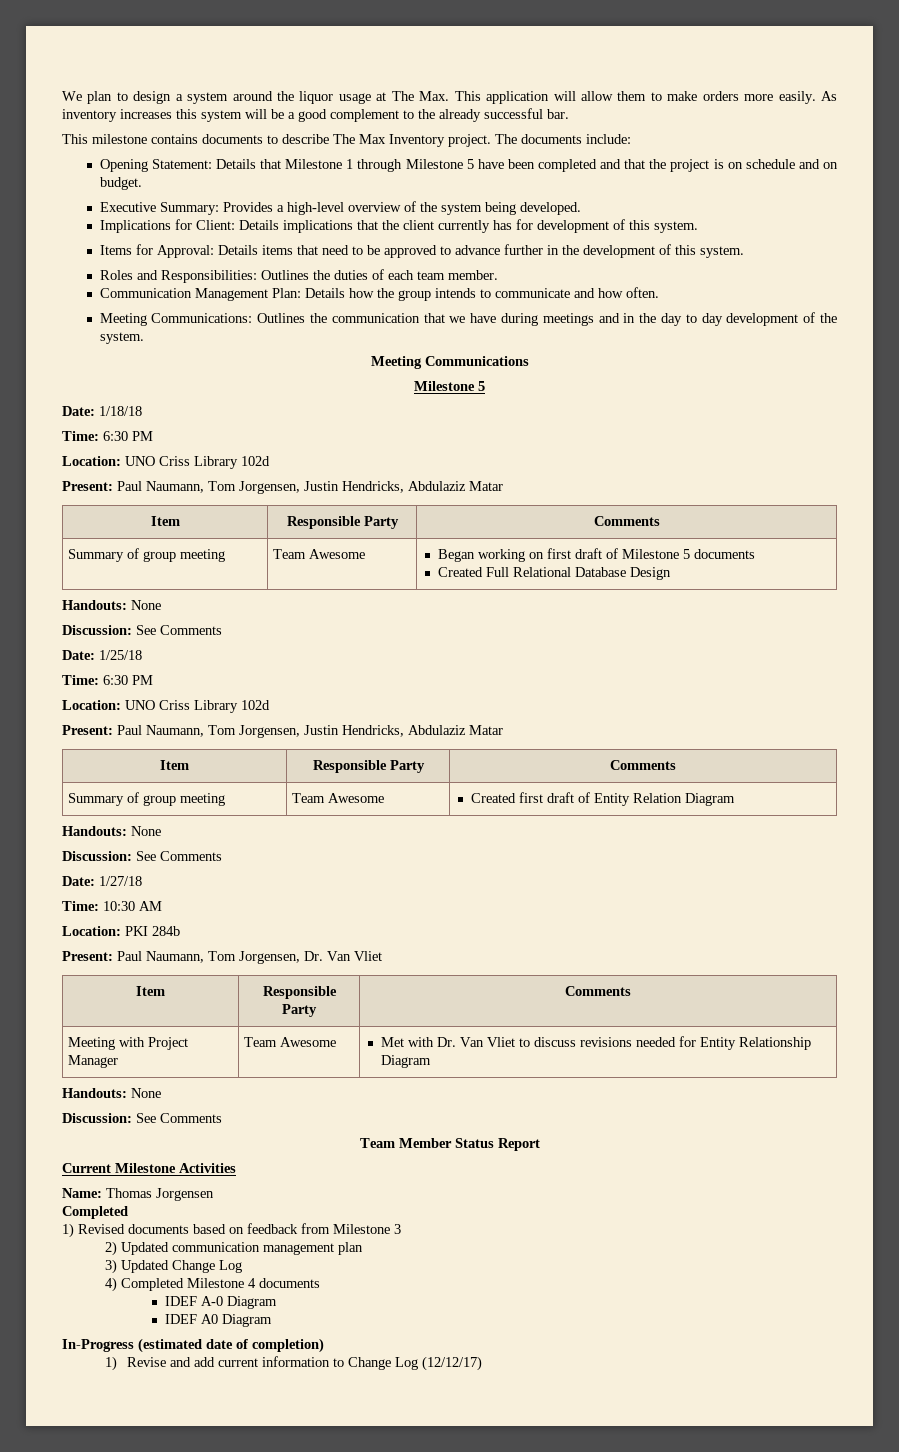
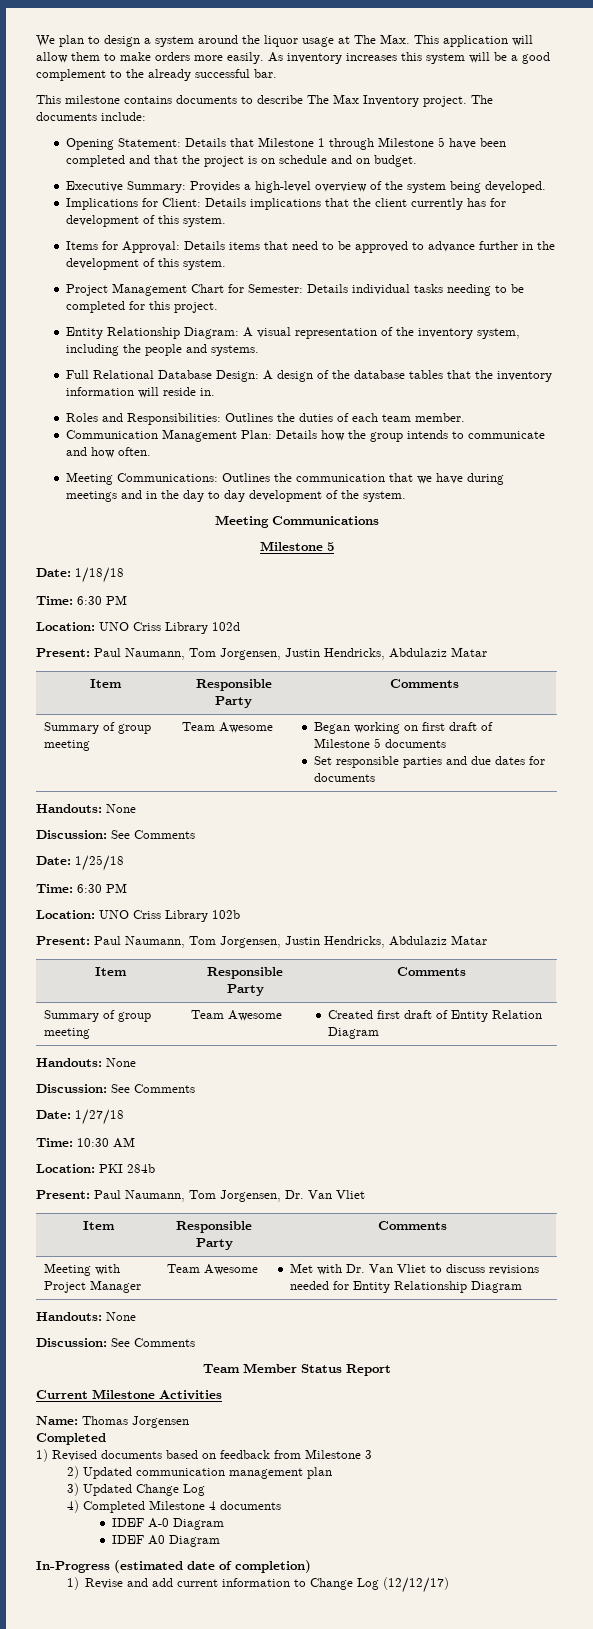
+ Project Management Chart for Semester: Details individual tasks needing to be completed for this project.
+ Entity Relationship Diagram: A visual representation of the inventory system, including the people and systems.
+ Full Relational Database Design: A design of the database tables that the inventory information will reside in.
  Summary of group meeting | Team Awesome | Began working on first draft of Milestone 5 documents
- Created Full Relational Database Design
+ Set responsible parties and due dates for documents
  Date: 1/25/18
  Time: 6:30 PM
- Location: UNO Criss Library 102d
+ Location: UNO Criss Library 102b

